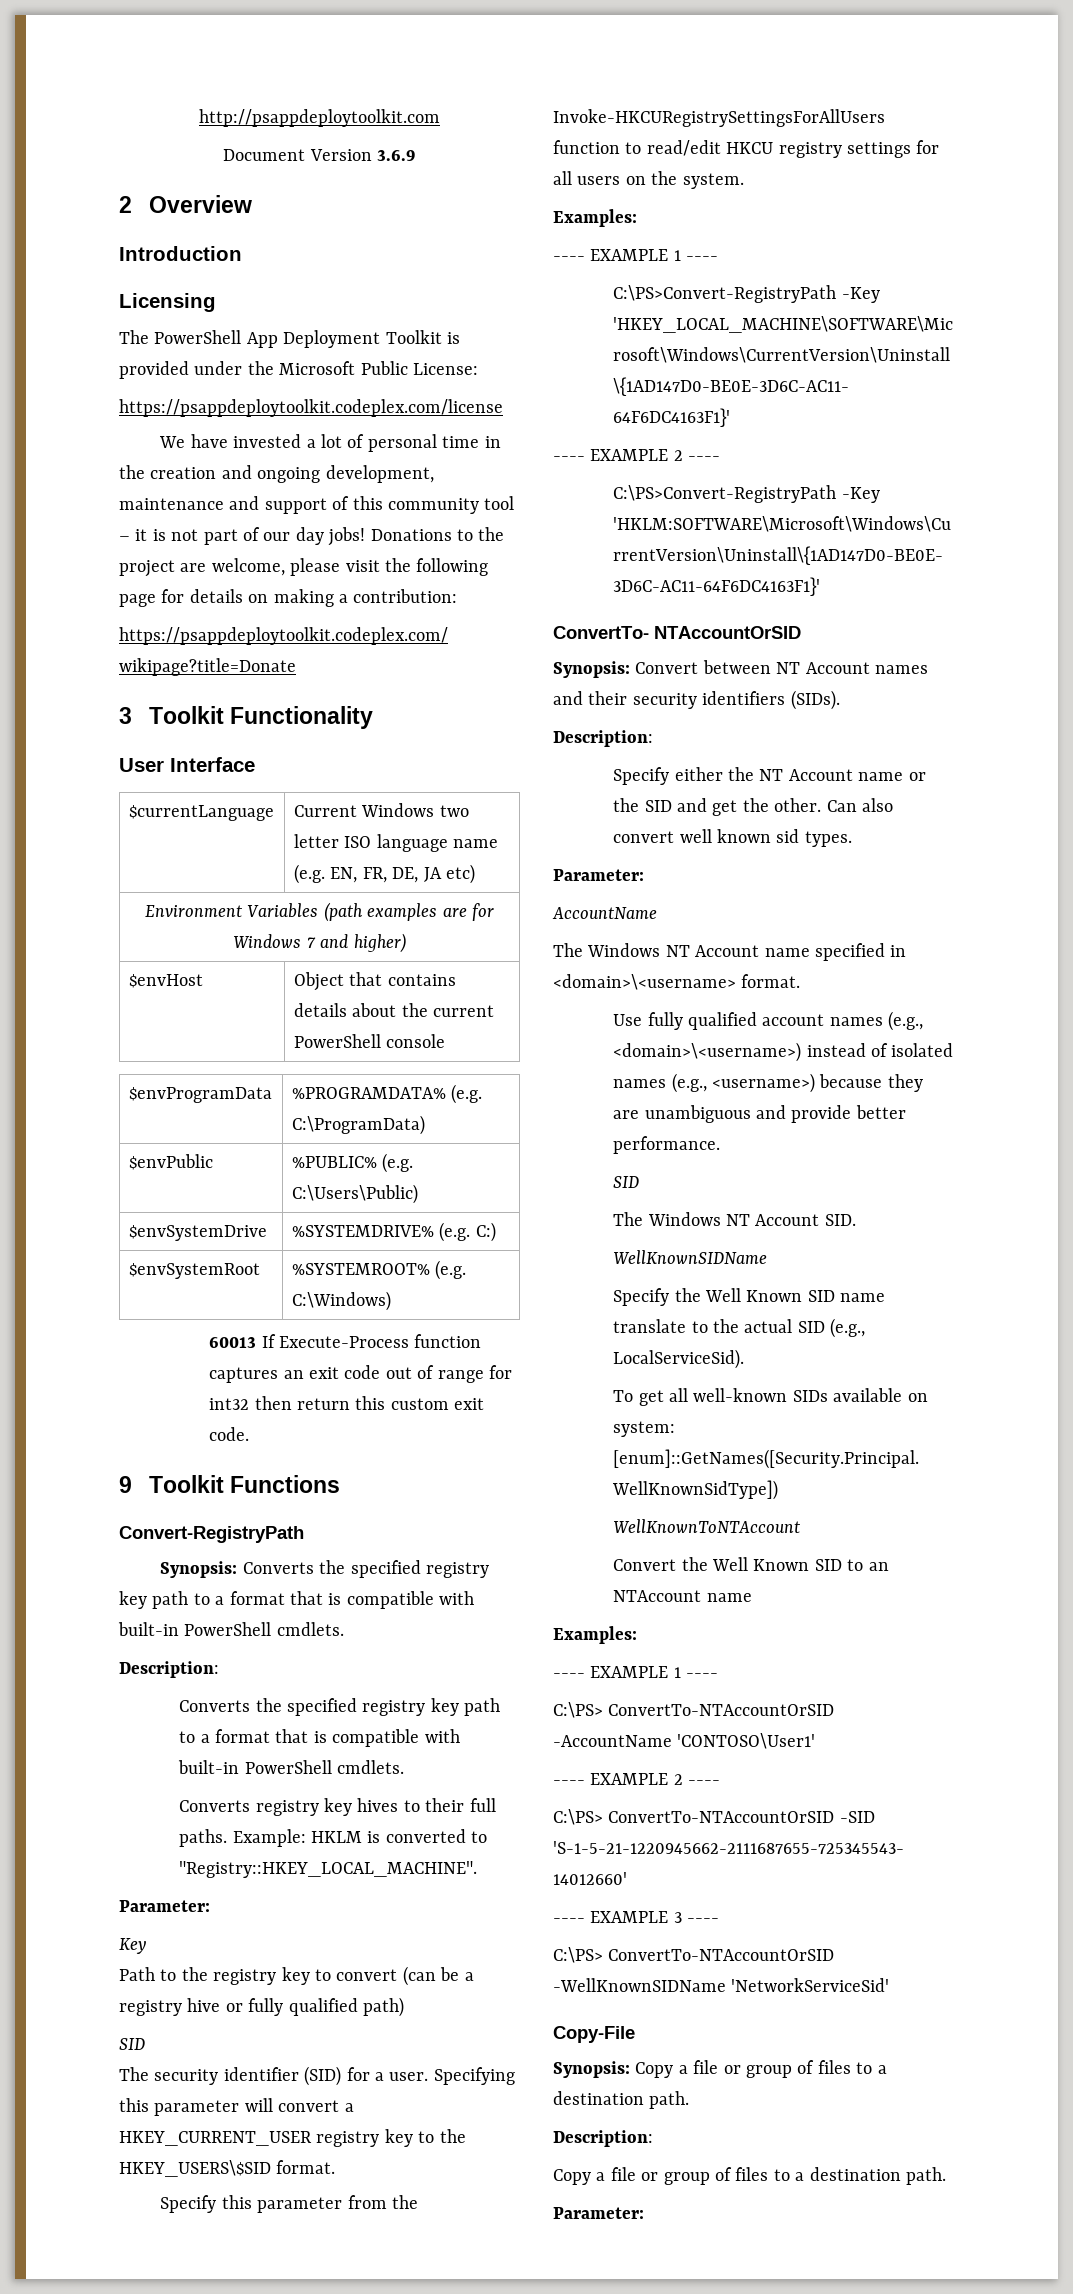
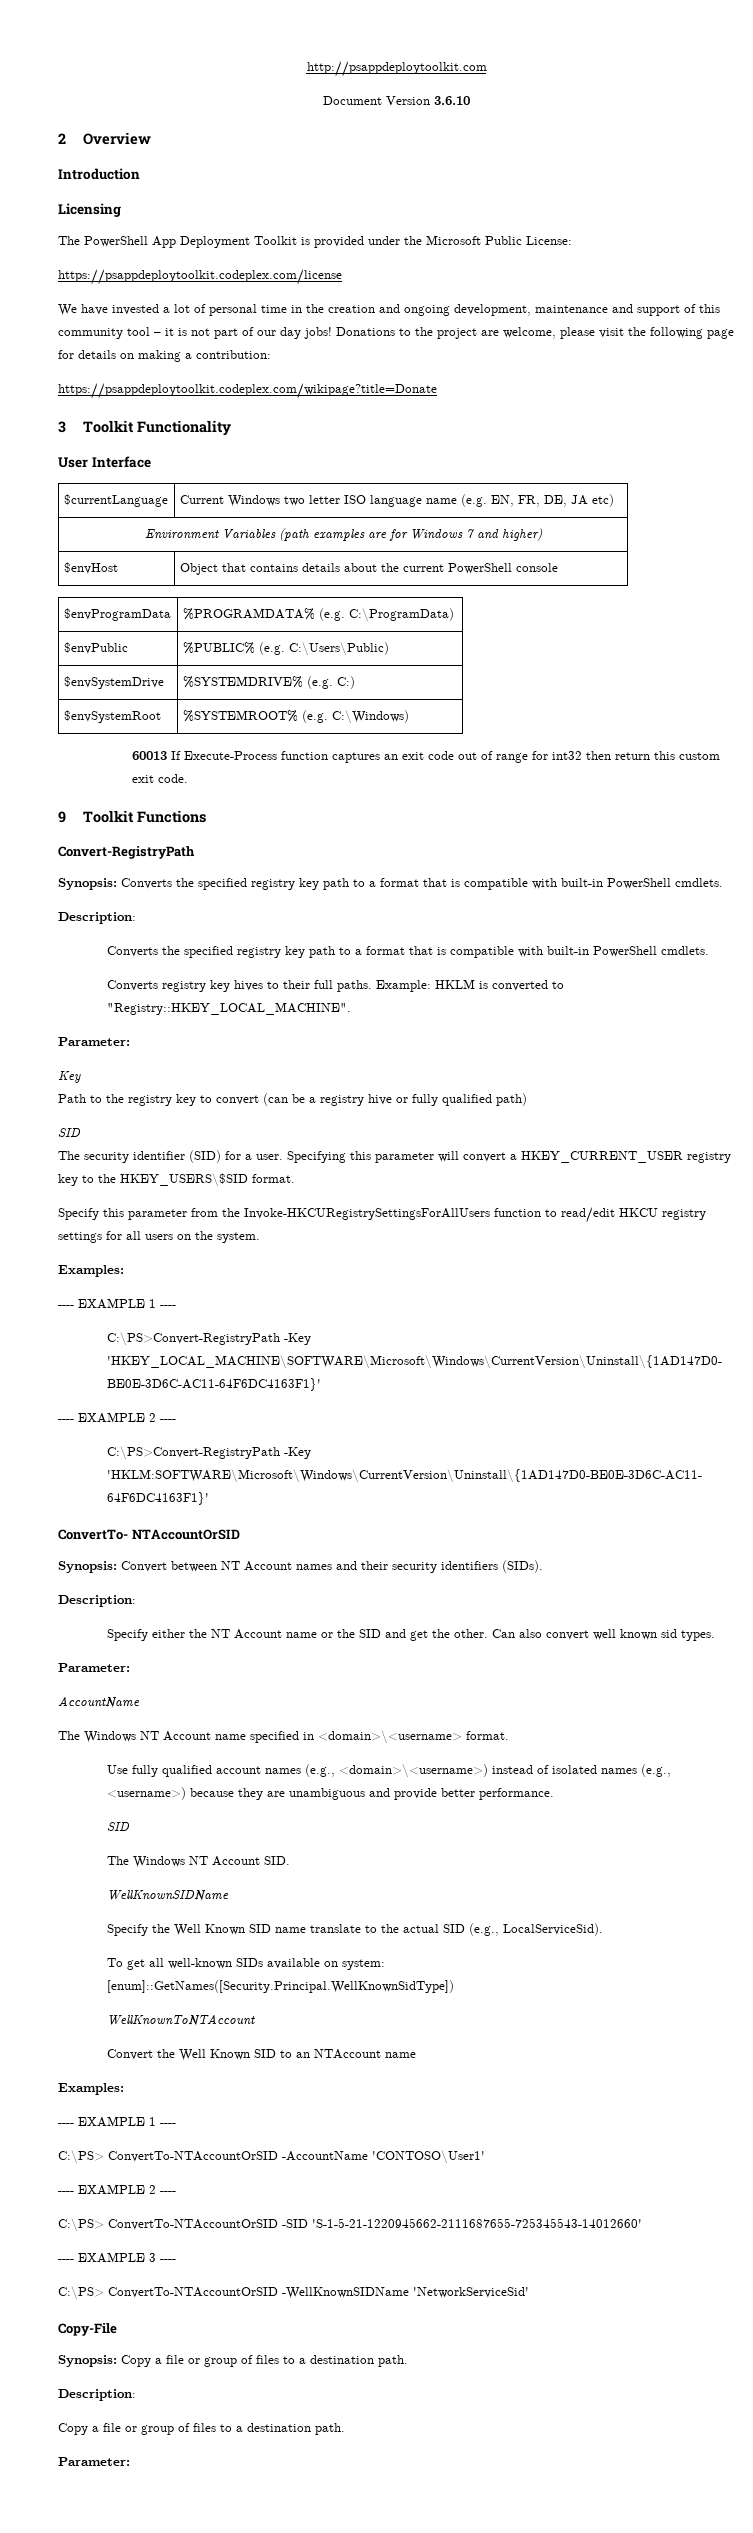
- Document Version 3.6.9
+ Document Version 3.6.10

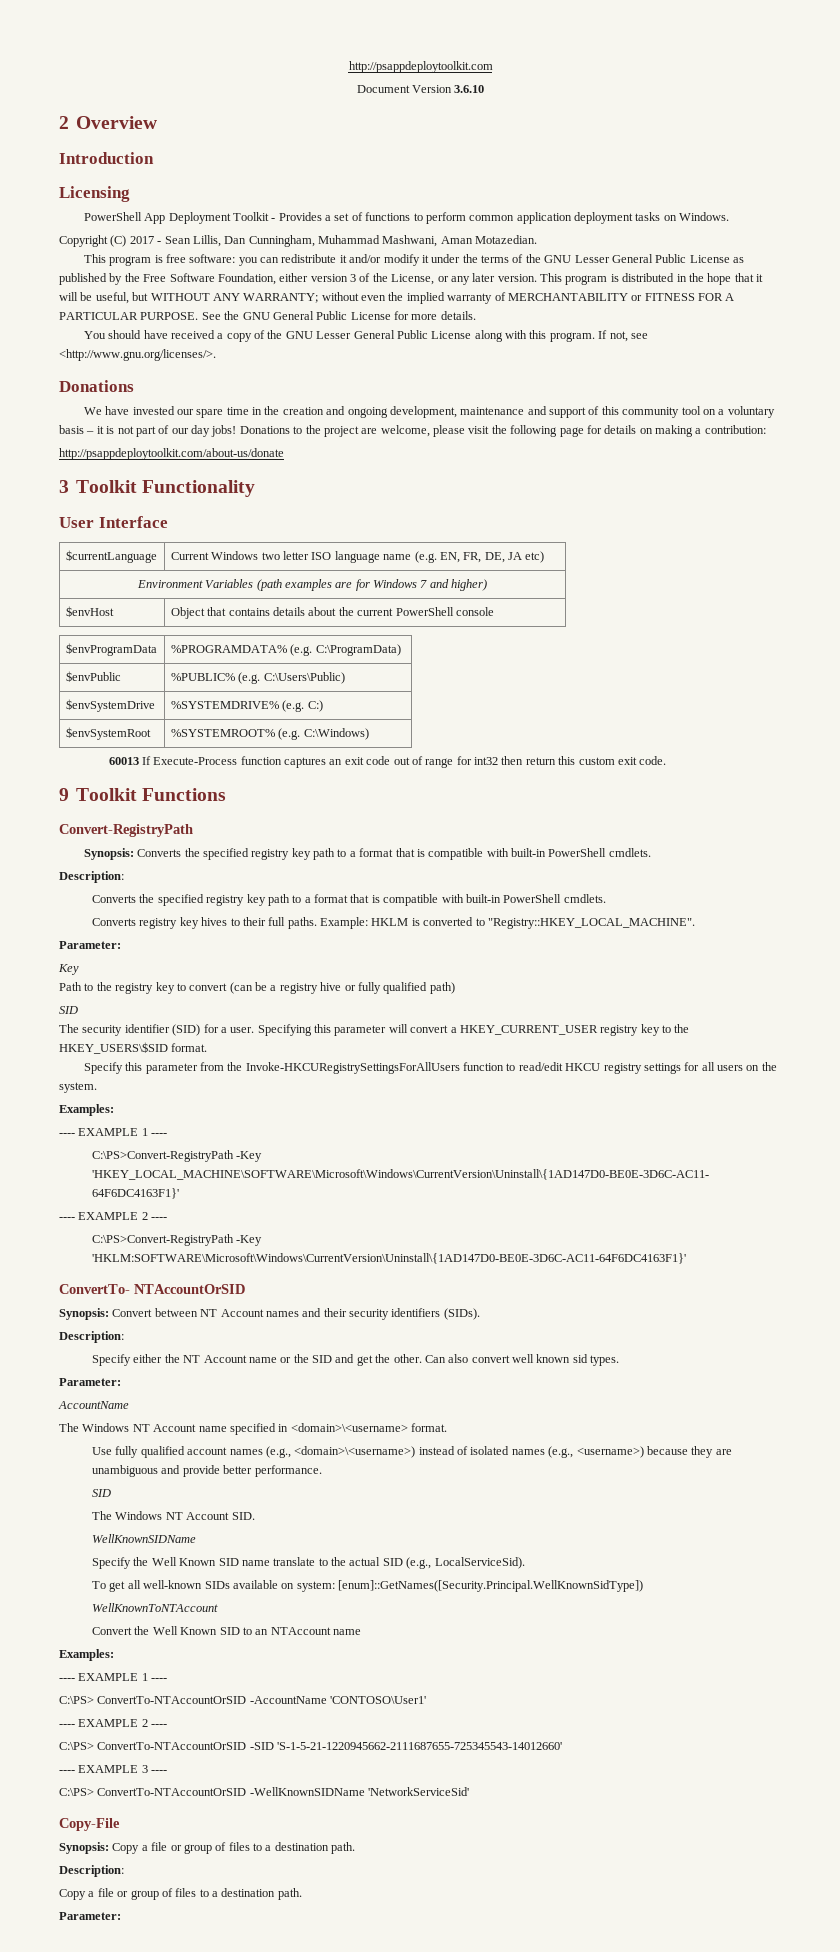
- The PowerShell App Deployment Toolkit is provided under the Microsoft Public License:
- https://psappdeploytoolkit.codeplex.com/license
+ PowerShell App Deployment Toolkit - Provides a set of functions to perform common application deployment tasks on Windows.
+ Copyright (C) 2017 - Sean Lillis, Dan Cunningham, Muhammad Mashwani, Aman Motazedian.
+ This program is free software: you can redistribute it and/or modify it under the terms of the GNU Lesser General Public License as published by the Free Software Foundation, either version 3 of the License, or any later version. This program is distributed in the hope that it will be useful, but WITHOUT ANY WARRANTY; without even the implied warranty of MERCHANTABILITY or FITNESS FOR A PARTICULAR PURPOSE. See the GNU General Public License for more details.
+ You should have received a copy of the GNU Lesser General Public License along with this program. If not, see <http://www.gnu.org/licenses/>.
+ Donations
- We have invested a lot of personal time in the creation and ongoing development, maintenance and support of this community tool – it is not part of our day jobs!
+ We have invested our spare time in the creation and ongoing development, maintenance and support of this community tool on a voluntary basis – it is not part of our day jobs!
- https://psappdeploytoolkit.codeplex.com/wikipage?title=Donate
+ http://psappdeploytoolkit.com/about-us/donate

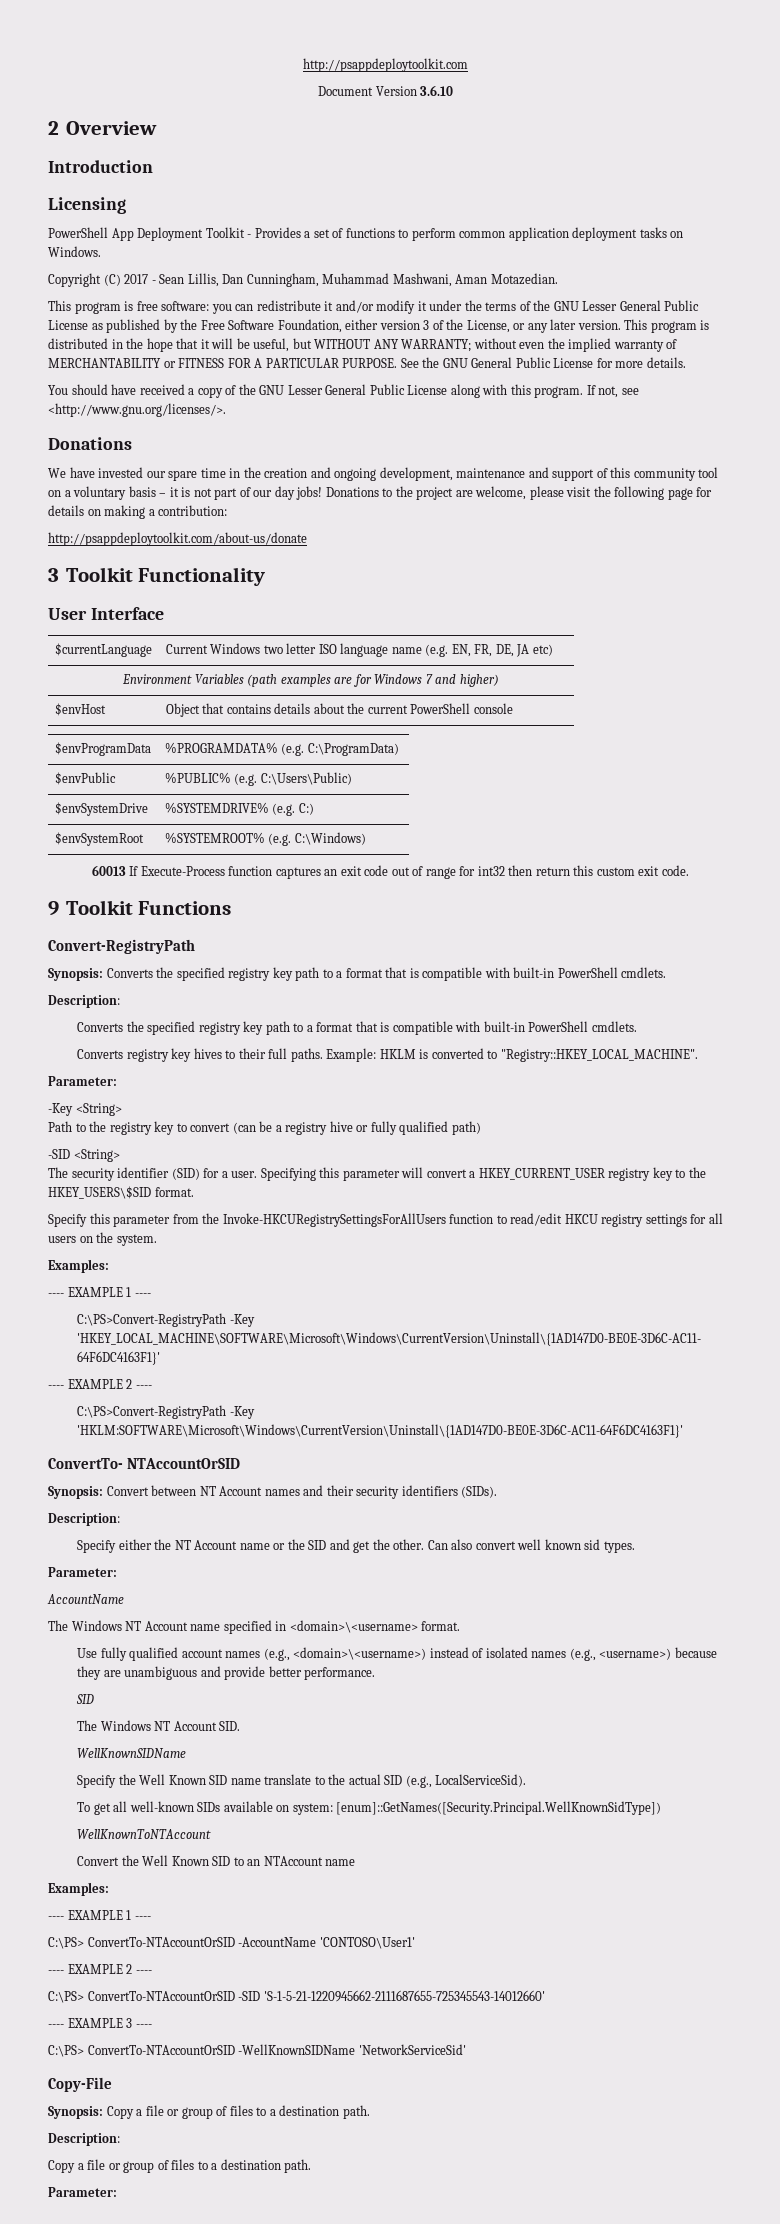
- Key
+ -Key <String>
  Path to the registry key to convert (can be a registry hive or fully qualified path)
- SID
+ -SID <String>

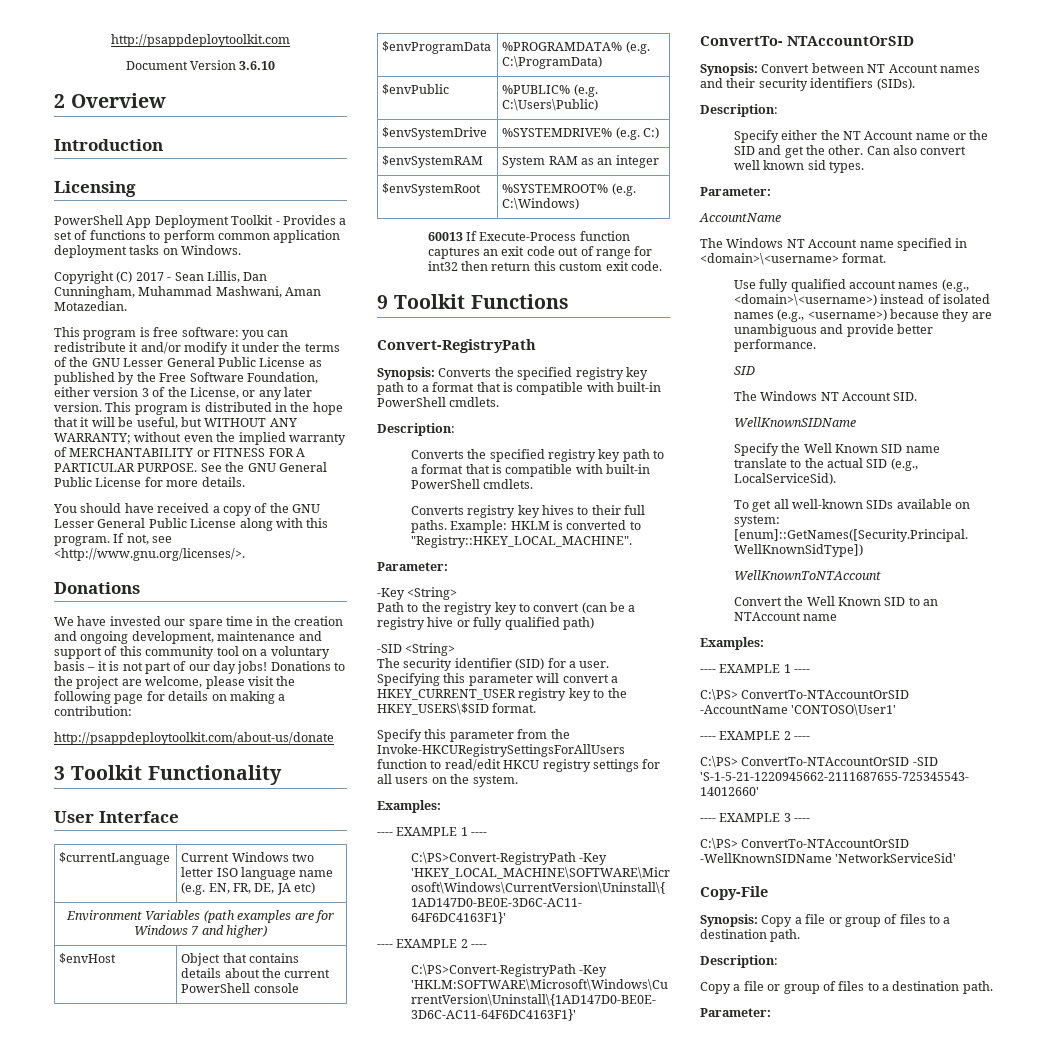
+ $envSystemRAM | System RAM as an integer

